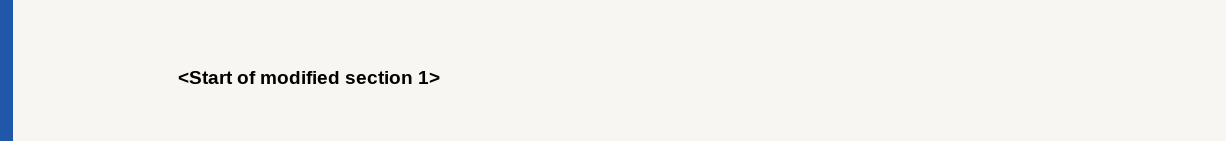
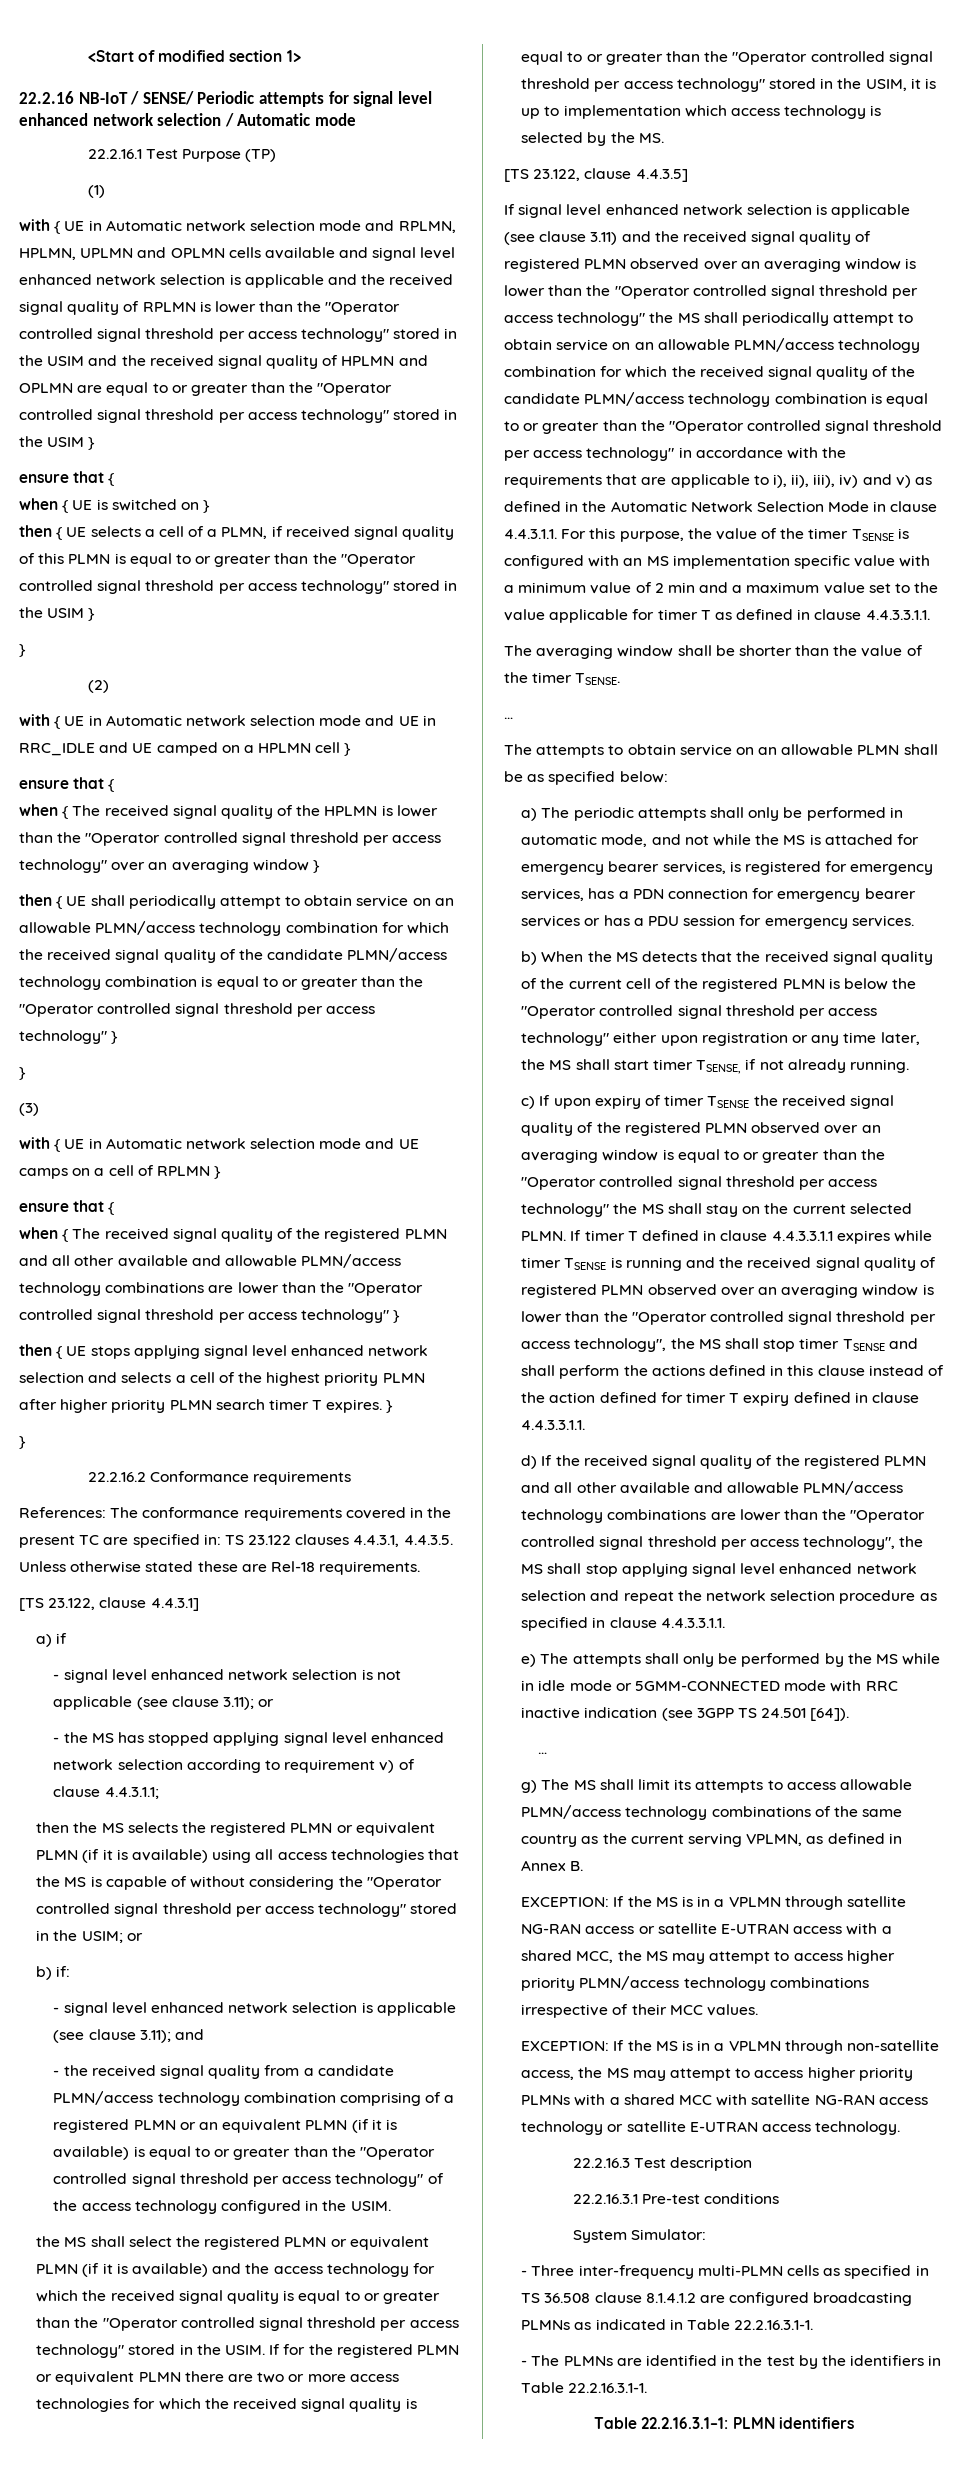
+ 22.2.16 NB-IoT / SENSE/ Periodic attempts for signal level enhanced network selection / Automatic mode
+ 22.2.16.1 Test Purpose (TP)
+ (1)
+ with { UE in Automatic network selection mode and RPLMN, HPLMN, UPLMN and OPLMN cells available and signal level enhanced network selection is applicable and the received signal quality of RPLMN is lower than the "Operator controlled signal threshold per access technology" stored in the USIM and the received signal quality of HPLMN and OPLMN are equal to or greater than the "Operator controlled signal threshold per access technology" stored in the USIM }
+ ensure that {
+ when { UE is switched on }
+ then { UE selects a cell of a PLMN, if received signal quality of this PLMN is equal to or greater than the "Operator controlled signal threshold per access technology" stored in the USIM }
+ }
+ (2)
+ with { UE in Automatic network selection mode and UE in RRC_IDLE and UE camped on a HPLMN cell }
+ ensure that {
+ when { The received signal quality of the HPLMN is lower than the "Operator controlled signal threshold per access technology" over an averaging window }
+ then { UE shall periodically attempt to obtain service on an allowable PLMN/access technology combination for which the received signal quality of the candidate PLMN/access technology combination is equal to or greater than the "Operator controlled signal threshold per access technology" }
+ }
+ (3)
+ with { UE in Automatic network selection mode and UE camps on a cell of RPLMN }
+ ensure that {
+ when { The received signal quality of the registered PLMN and all other available and allowable PLMN/access technology combinations are lower than the "Operator controlled signal threshold per access technology" }
+ then { UE stops applying signal level enhanced network selection and selects a cell of the highest priority PLMN after higher priority PLMN search timer T expires. }
+ }
+ 22.2.16.2 Conformance requirements
+ References: The conformance requirements covered in the present TC are specified in: TS 23.122 clauses 4.4.3.1, 4.4.3.5. Unless otherwise stated these are Rel-18 requirements.
+ [TS 23.122, clause 4.4.3.1]
+ a) if
+ - signal level enhanced network selection is not applicable (see clause 3.11); or
+ - the MS has stopped applying signal level enhanced network selection according to requirement v) of clause 4.4.3.1.1;
+ then the MS selects the registered PLMN or equivalent PLMN (if it is available) using all access technologies that the MS is capable of without considering the "Operator controlled signal threshold per access technology" stored in the USIM; or
+ b) if:
+ - signal level enhanced network selection is applicable (see clause 3.11); and
+ - the received signal quality from a candidate PLMN/access technology combination comprising of a registered PLMN or an equivalent PLMN (if it is available) is equal to or greater than the "Operator controlled signal threshold per access technology" of the access technology configured in the USIM.
+ the MS shall select the registered PLMN or equivalent PLMN (if it is available) and the access technology for which the received signal quality is equal to or greater than the "Operator controlled signal threshold per access technology" stored in the USIM. If for the registered PLMN or equivalent PLMN there are two or more access technologies for which the received signal quality is equal to or greater than the "Operator controlled signal threshold per access technology" stored in the USIM, it is up to implementation which access technology is selected by the MS.
+ [TS 23.122, clause 4.4.3.5]
+ If signal level enhanced network selection is applicable (see clause 3.11) and the received signal quality of registered PLMN observed over an averaging window is lower than the "Operator controlled signal threshold per access technology" the MS shall periodically attempt to obtain service on an allowable PLMN/access technology combination for which the received signal quality of the candidate PLMN/access technology combination is equal to or greater than the "Operator controlled signal threshold per access technology" in accordance with the requirements that are applicable to i), ii), iii), iv) and v) as defined in the Automatic Network Selection Mode in clause 4.4.3.1.1. For this purpose, the value of the timer TSENSE is configured with an MS implementation specific value with a minimum value of 2 min and a maximum value set to the value applicable for timer T as defined in clause 4.4.3.3.1.1.
+ The averaging window shall be shorter than the value of the timer TSENSE.
+ …
+ The attempts to obtain service on an allowable PLMN shall be as specified below:
+ a) The periodic attempts shall only be performed in automatic mode, and not while the MS is attached for emergency bearer services, is registered for emergency services, has a PDN connection for emergency bearer services or has a PDU session for emergency services.
+ b) When the MS detects that the received signal quality of the current cell of the registered PLMN is below the "Operator controlled signal threshold per access technology" either upon registration or any time later, the MS shall start timer TSENSE, if not already running.
+ c) If upon expiry of timer TSENSE the received signal quality of the registered PLMN observed over an averaging window is equal to or greater than the "Operator controlled signal threshold per access technology" the MS shall stay on the current selected PLMN. If timer T defined in clause 4.4.3.3.1.1 expires while timer TSENSE is running and the received signal quality of registered PLMN observed over an averaging window is lower than the "Operator controlled signal threshold per access technology", the MS shall stop timer TSENSE and shall perform the actions defined in this clause instead of the action defined for timer T expiry defined in clause 4.4.3.3.1.1.
+ d) If the received signal quality of the registered PLMN and all other available and allowable PLMN/access technology combinations are lower than the "Operator controlled signal threshold per access technology", the MS shall stop applying signal level enhanced network selection and repeat the network selection procedure as specified in clause 4.4.3.3.1.1.
+ e) The attempts shall only be performed by the MS while in idle mode or 5GMM-CONNECTED mode with RRC inactive indication (see 3GPP TS 24.501 [64]).
+ …
+ g) The MS shall limit its attempts to access allowable PLMN/access technology combinations of the same country as the current serving VPLMN, as defined in Annex B.
+ EXCEPTION: If the MS is in a VPLMN through satellite NG-RAN access or satellite E-UTRAN access with a shared MCC, the MS may attempt to access higher priority PLMN/access technology combinations irrespective of their MCC values.
+ EXCEPTION: If the MS is in a VPLMN through non-satellite access, the MS may attempt to access higher priority PLMNs with a shared MCC with satellite NG-RAN access technology or satellite E-UTRAN access technology.
+ 22.2.16.3 Test description
+ 22.2.16.3.1 Pre-test conditions
+ System Simulator:
+ - Three inter-frequency multi-PLMN cells as specified in TS 36.508 clause 8.1.4.1.2 are configured broadcasting PLMNs as indicated in Table 22.2.16.3.1-1.
+ - The PLMNs are identified in the test by the identifiers in Table 22.2.16.3.1-1.
+ Table 22.2.16.3.1–1: PLMN identifiers

